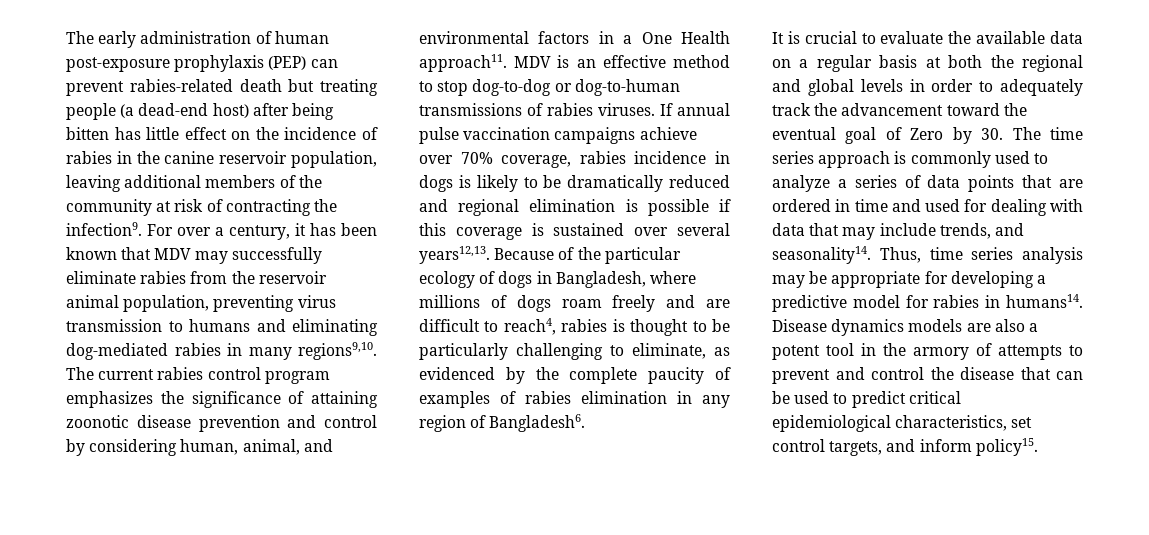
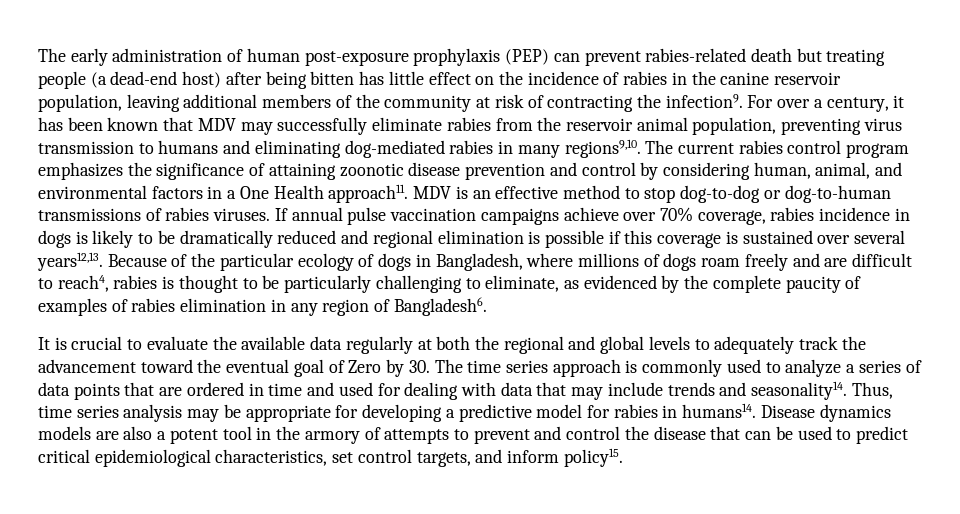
- It is crucial to evaluate the available data on a regular basis at both the regional and global levels in order to adequately track the advancement toward the eventual goal of Zero by 30. The time series approach is commonly used to analyze a series of data points that are ordered in time and used for dealing with data that may include trends, and seasonality14.
+ It is crucial to evaluate the available data regularly at both the regional and global levels to adequately track the advancement toward the eventual goal of Zero by 30. The time series approach is commonly used to analyze a series of data points that are ordered in time and used for dealing with data that may include trends and seasonality14.

